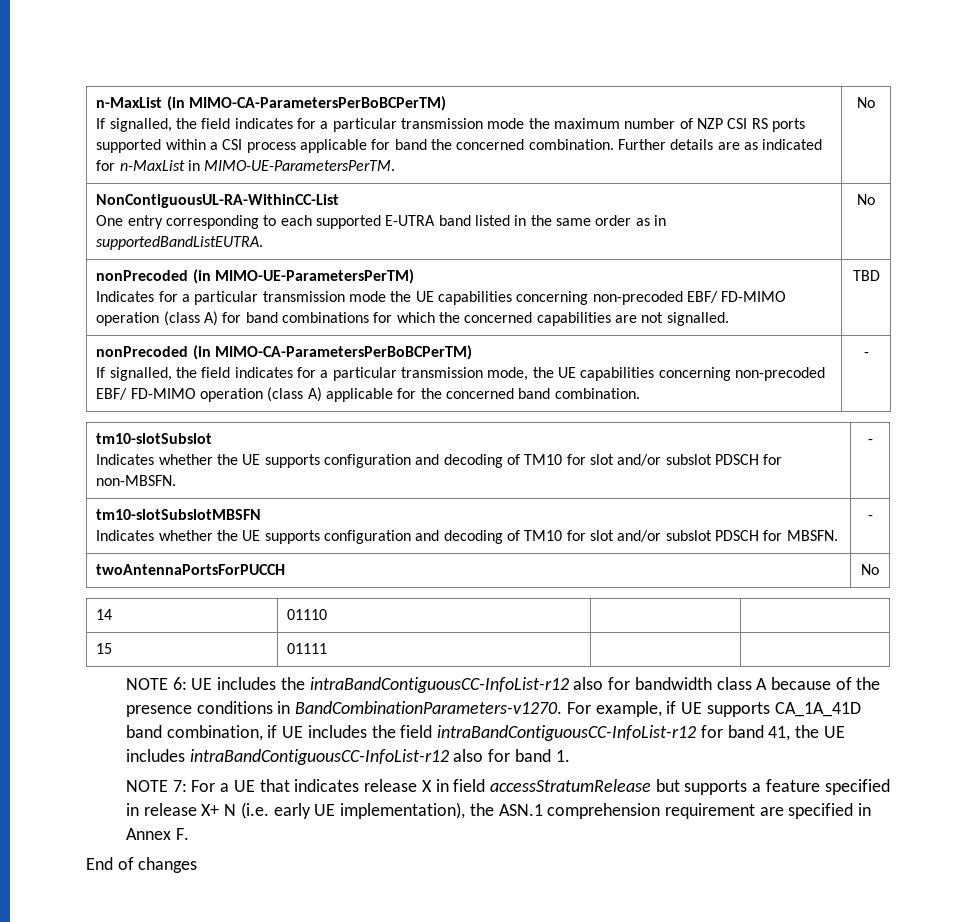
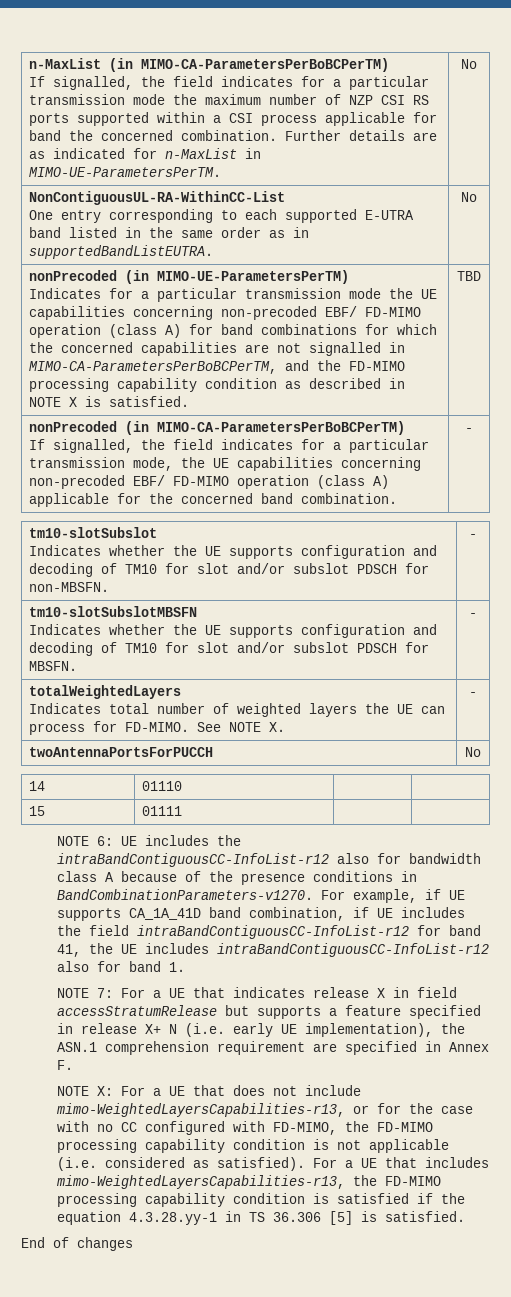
- Indicates for a particular transmission mode the UE capabilities concerning non-precoded EBF/ FD-MIMO operation (class A) for band combinations for which the concerned capabilities are not signalled.
+ Indicates for a particular transmission mode the UE capabilities concerning non-precoded EBF/ FD-MIMO operation (class A) for band combinations for which the concerned capabilities are not signalled in MIMO-CA-ParametersPerBoBCPerTM, and the FD-MIMO processing capability condition as described in NOTE X is satisfied.
+ totalWeightedLayers
+ Indicates total number of weighted layers the UE can process for FD-MIMO. See NOTE X. | -
+ NOTE X: For a UE that does not include mimo-WeightedLayersCapabilities-r13, or for the case with no CC configured with FD-MIMO, the FD-MIMO processing capability condition is not applicable (i.e. considered as satisfied). For a UE that includes mimo-WeightedLayersCapabilities-r13, the FD-MIMO processing capability condition is satisfied if the equation 4.3.28.yy-1 in TS 36.306 [5] is satisfied.

